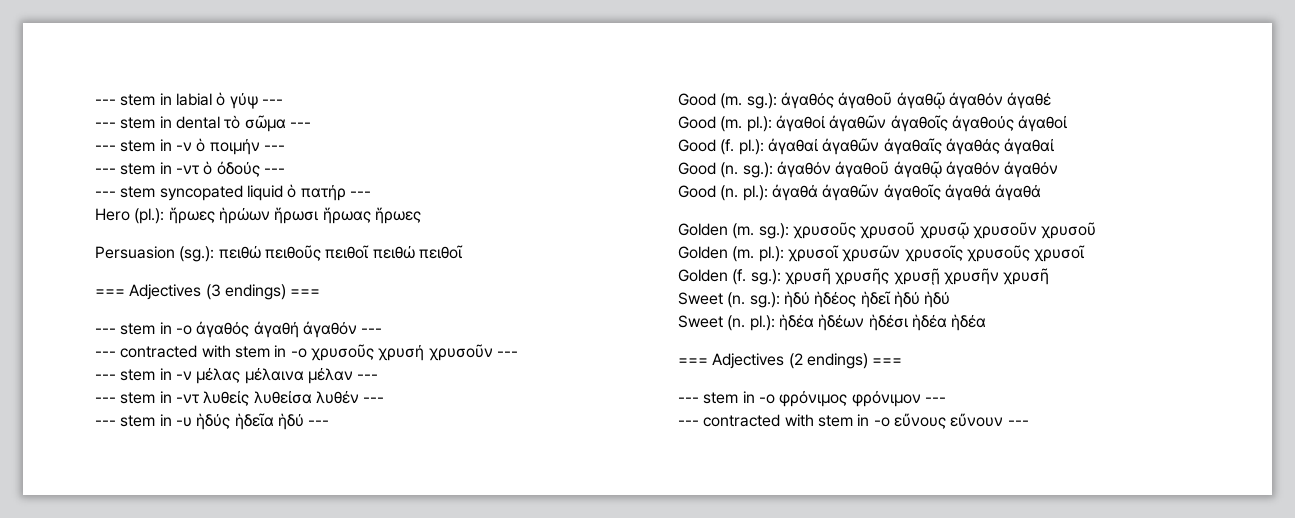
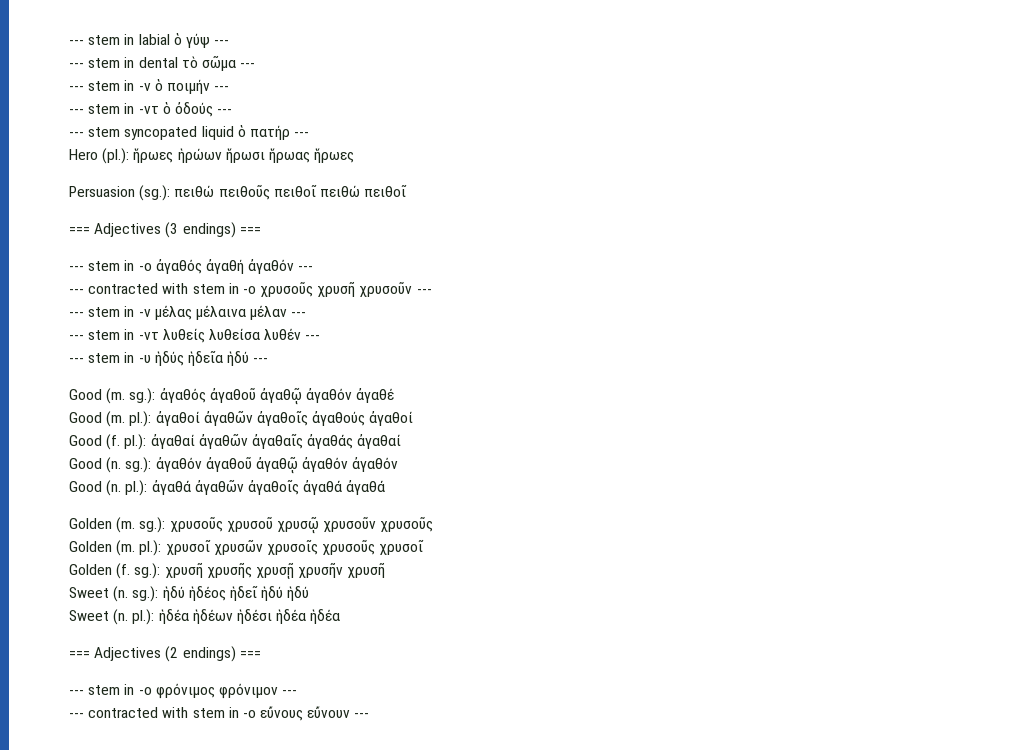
- --- contracted with stem in -ο χρυσοῦς χρυσή χρυσοῦν ---
+ --- contracted with stem in -ο χρυσοῦς χρυσῆ χρυσοῦν ---
- Golden (m. sg.): χρυσοῦς χρυσοῦ χρυσῷ χρυσοῦν χρυσοῦ
+ Golden (m. sg.): χρυσοῦς χρυσοῦ χρυσῷ χρυσοῦν χρυσοῦς

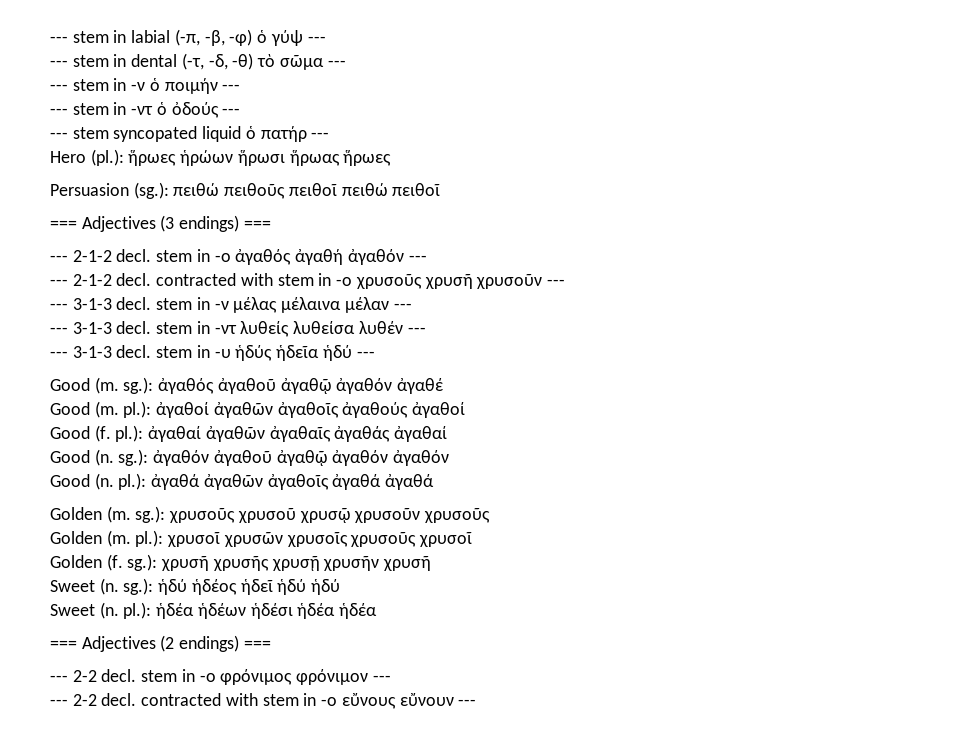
- --- stem in labial ὁ γύψ ---
+ --- stem in labial (-π, -β, -φ) ὁ γύψ ---
- --- stem in dental τὸ σῶμα ---
+ --- stem in dental (-τ, -δ, -θ) τὸ σῶμα ---
- --- stem in -ο ἀγαθός ἀγαθή ἀγαθόν ---
+ --- 2-1-2 decl. stem in -ο ἀγαθός ἀγαθή ἀγαθόν ---
- --- contracted with stem in -ο χρυσοῦς χρυσῆ χρυσοῦν ---
+ --- 2-1-2 decl. contracted with stem in -ο χρυσοῦς χρυσῆ χρυσοῦν ---
- --- stem in -ν μέλας μέλαινα μέλαν ---
+ --- 3-1-3 decl. stem in -ν μέλας μέλαινα μέλαν ---
- --- stem in -ντ λυθείς λυθείσα λυθέν ---
+ --- 3-1-3 decl. stem in -ντ λυθείς λυθείσα λυθέν ---
- --- stem in -υ ἡδύς ἡδεῖα ἡδύ ---
+ --- 3-1-3 decl. stem in -υ ἡδύς ἡδεῖα ἡδύ ---
- --- stem in -ο φρόνιμος φρόνιμον ---
+ --- 2-2 decl. stem in -ο φρόνιμος φρόνιμον ---
- --- contracted with stem in -ο εὔνους εὔνουν ---
+ --- 2-2 decl. contracted with stem in -ο εὔνους εὔνουν ---

